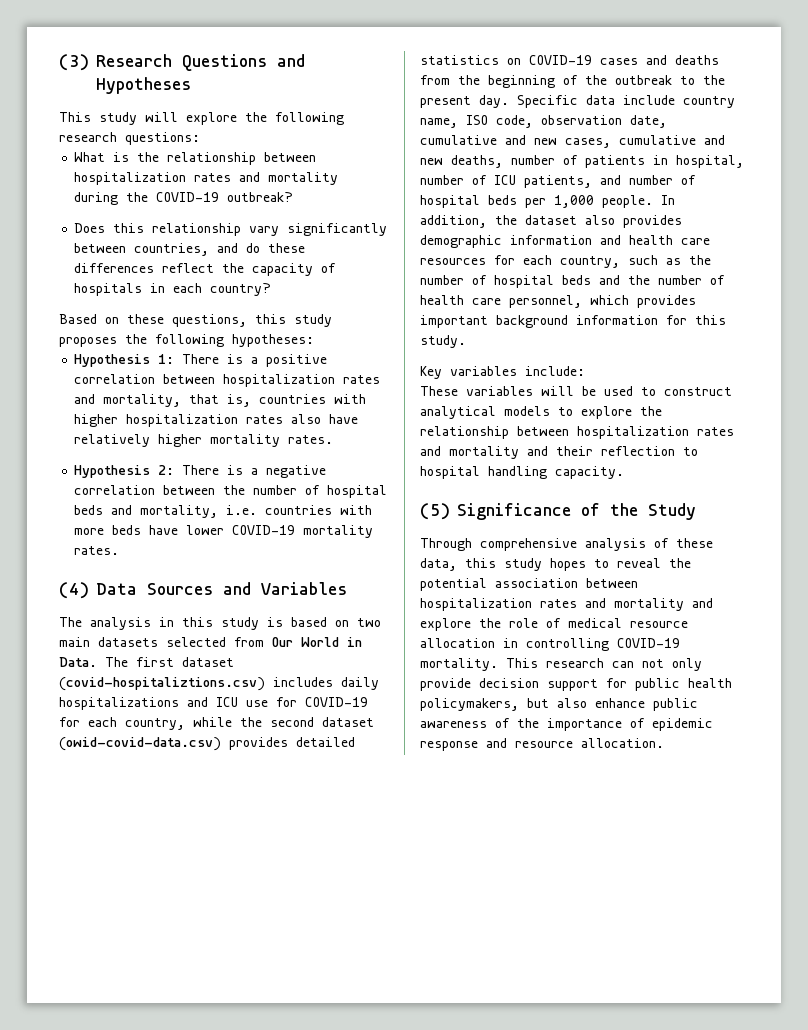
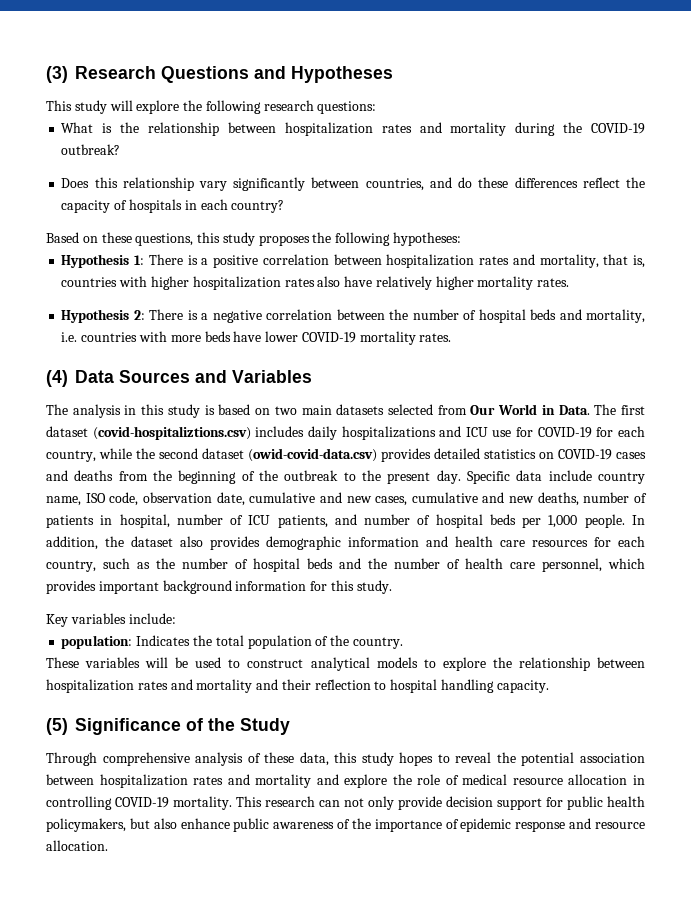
+ population: Indicates the total population of the country.

